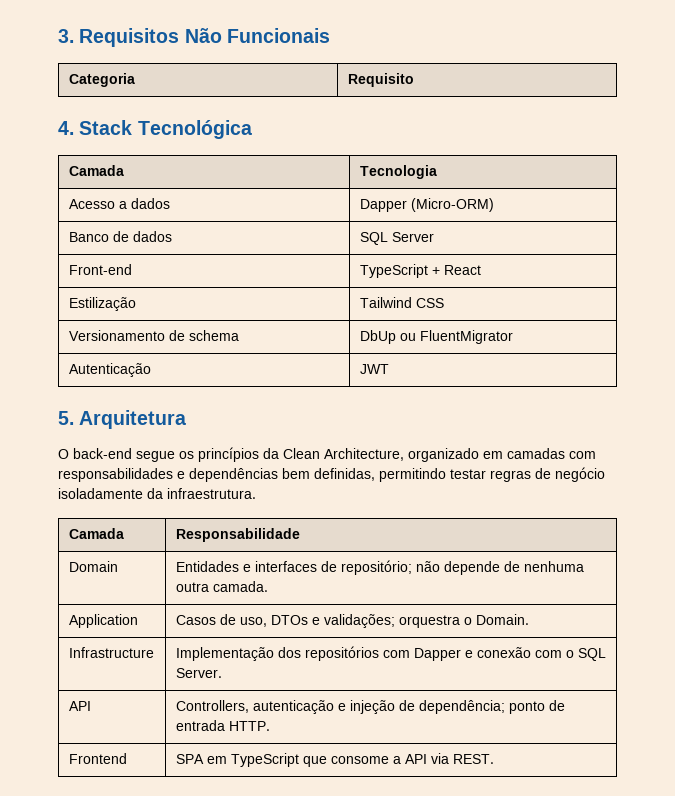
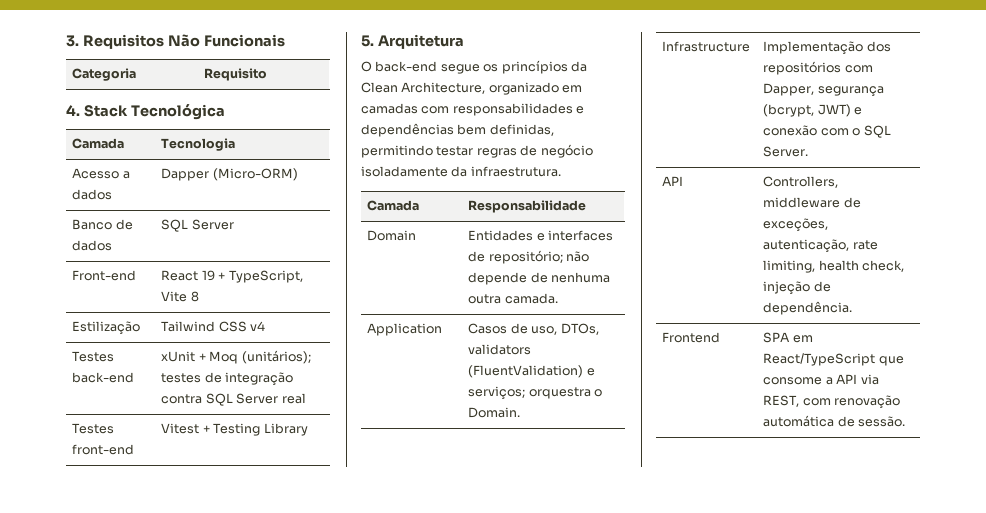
- Front-end | TypeScript + React
- Estilização | Tailwind CSS
- Versionamento de schema | DbUp ou FluentMigrator
- Autenticação | JWT
+ Front-end | React 19 + TypeScript, Vite 8
+ Estilização | Tailwind CSS v4
+ Testes back-end | xUnit + Moq (unitários); testes de integração contra SQL Server real
+ Testes front-end | Vitest + Testing Library
- Application | Casos de uso, DTOs e validações; orquestra o Domain.
+ Application | Casos de uso, DTOs, validators (FluentValidation) e serviços; orquestra o Domain.
- Infrastructure | Implementação dos repositórios com Dapper e conexão com o SQL Server.
+ Infrastructure | Implementação dos repositórios com Dapper, segurança (bcrypt, JWT) e conexão com o SQL Server.
- API | Controllers, autenticação e injeção de dependência; ponto de entrada HTTP.
+ API | Controllers, middleware de exceções, autenticação, rate limiting, health check, injeção de dependência.
- Frontend | SPA em TypeScript que consome a API via REST.
+ Frontend | SPA em React/TypeScript que consome a API via REST, com renovação automática de sessão.

